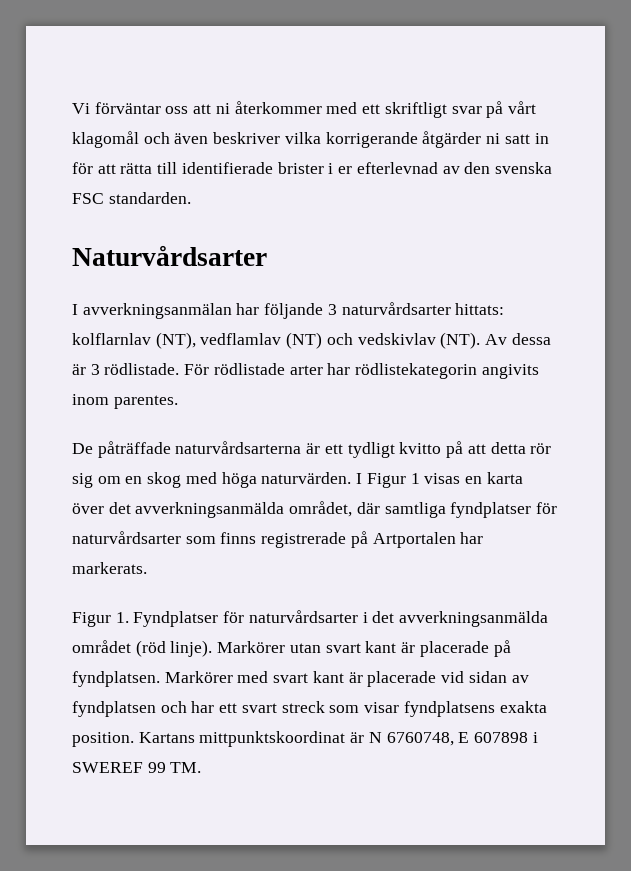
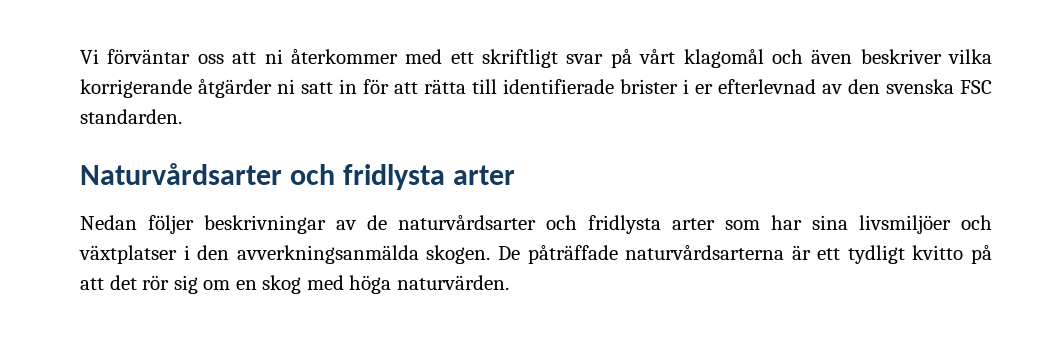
- Naturvårdsarter
- I avverkningsanmälan har följande 3 naturvårdsarter hittats: kolflarnlav (NT), vedflamlav (NT) och vedskivlav (NT). Av dessa är 3 rödlistade. För rödlistade arter har rödlistekategorin angivits inom parentes.
- De påträffade naturvårdsarterna är ett tydligt kvitto på att detta rör sig om en skog med höga naturvärden. I Figur 1 visas en karta över det avverkningsanmälda området, där samtliga fyndplatser för naturvårdsarter som finns registrerade på Artportalen har markerats.
- Figur 1. Fyndplatser för naturvårdsarter i det avverkningsanmälda området (röd linje). Markörer utan svart kant är placerade på fyndplatsen. Markörer med svart kant är placerade vid sidan av fyndplatsen och har ett svart streck som visar fyndplatsens exakta position. Kartans mittpunktskoordinat är N 6760748, E 607898 i SWEREF 99 TM.
+ Naturvårdsarter och fridlysta arter
+ Nedan följer beskrivningar av de naturvårdsarter och fridlysta arter som har sina livsmiljöer och växtplatser i den avverkningsanmälda skogen. De påträffade naturvårdsarterna är ett tydligt kvitto på att det rör sig om en skog med höga naturvärden.

